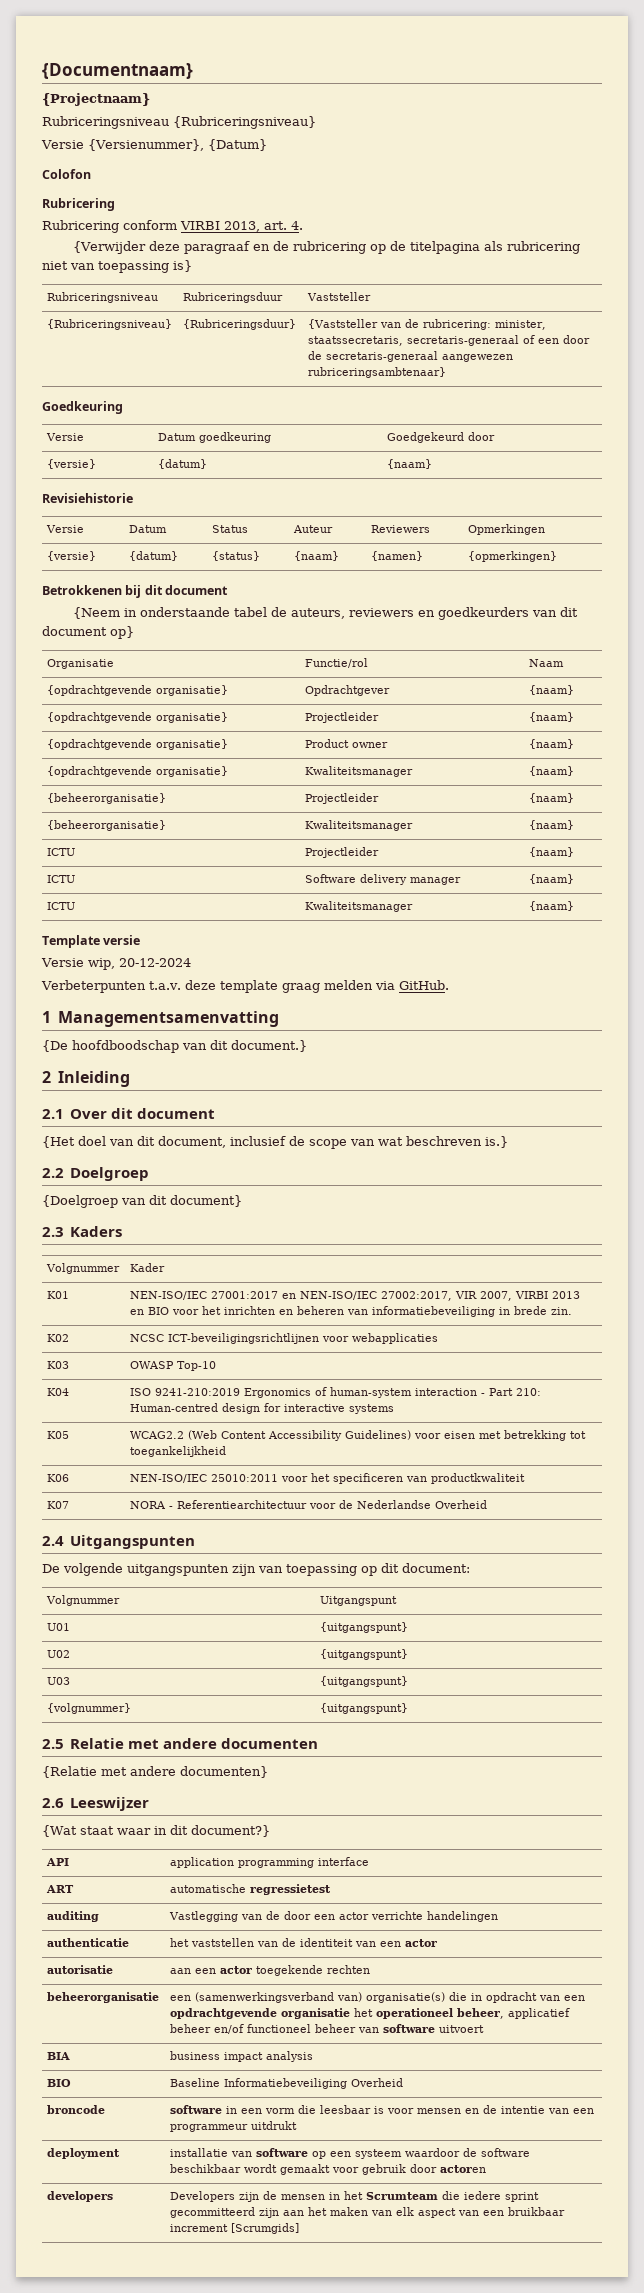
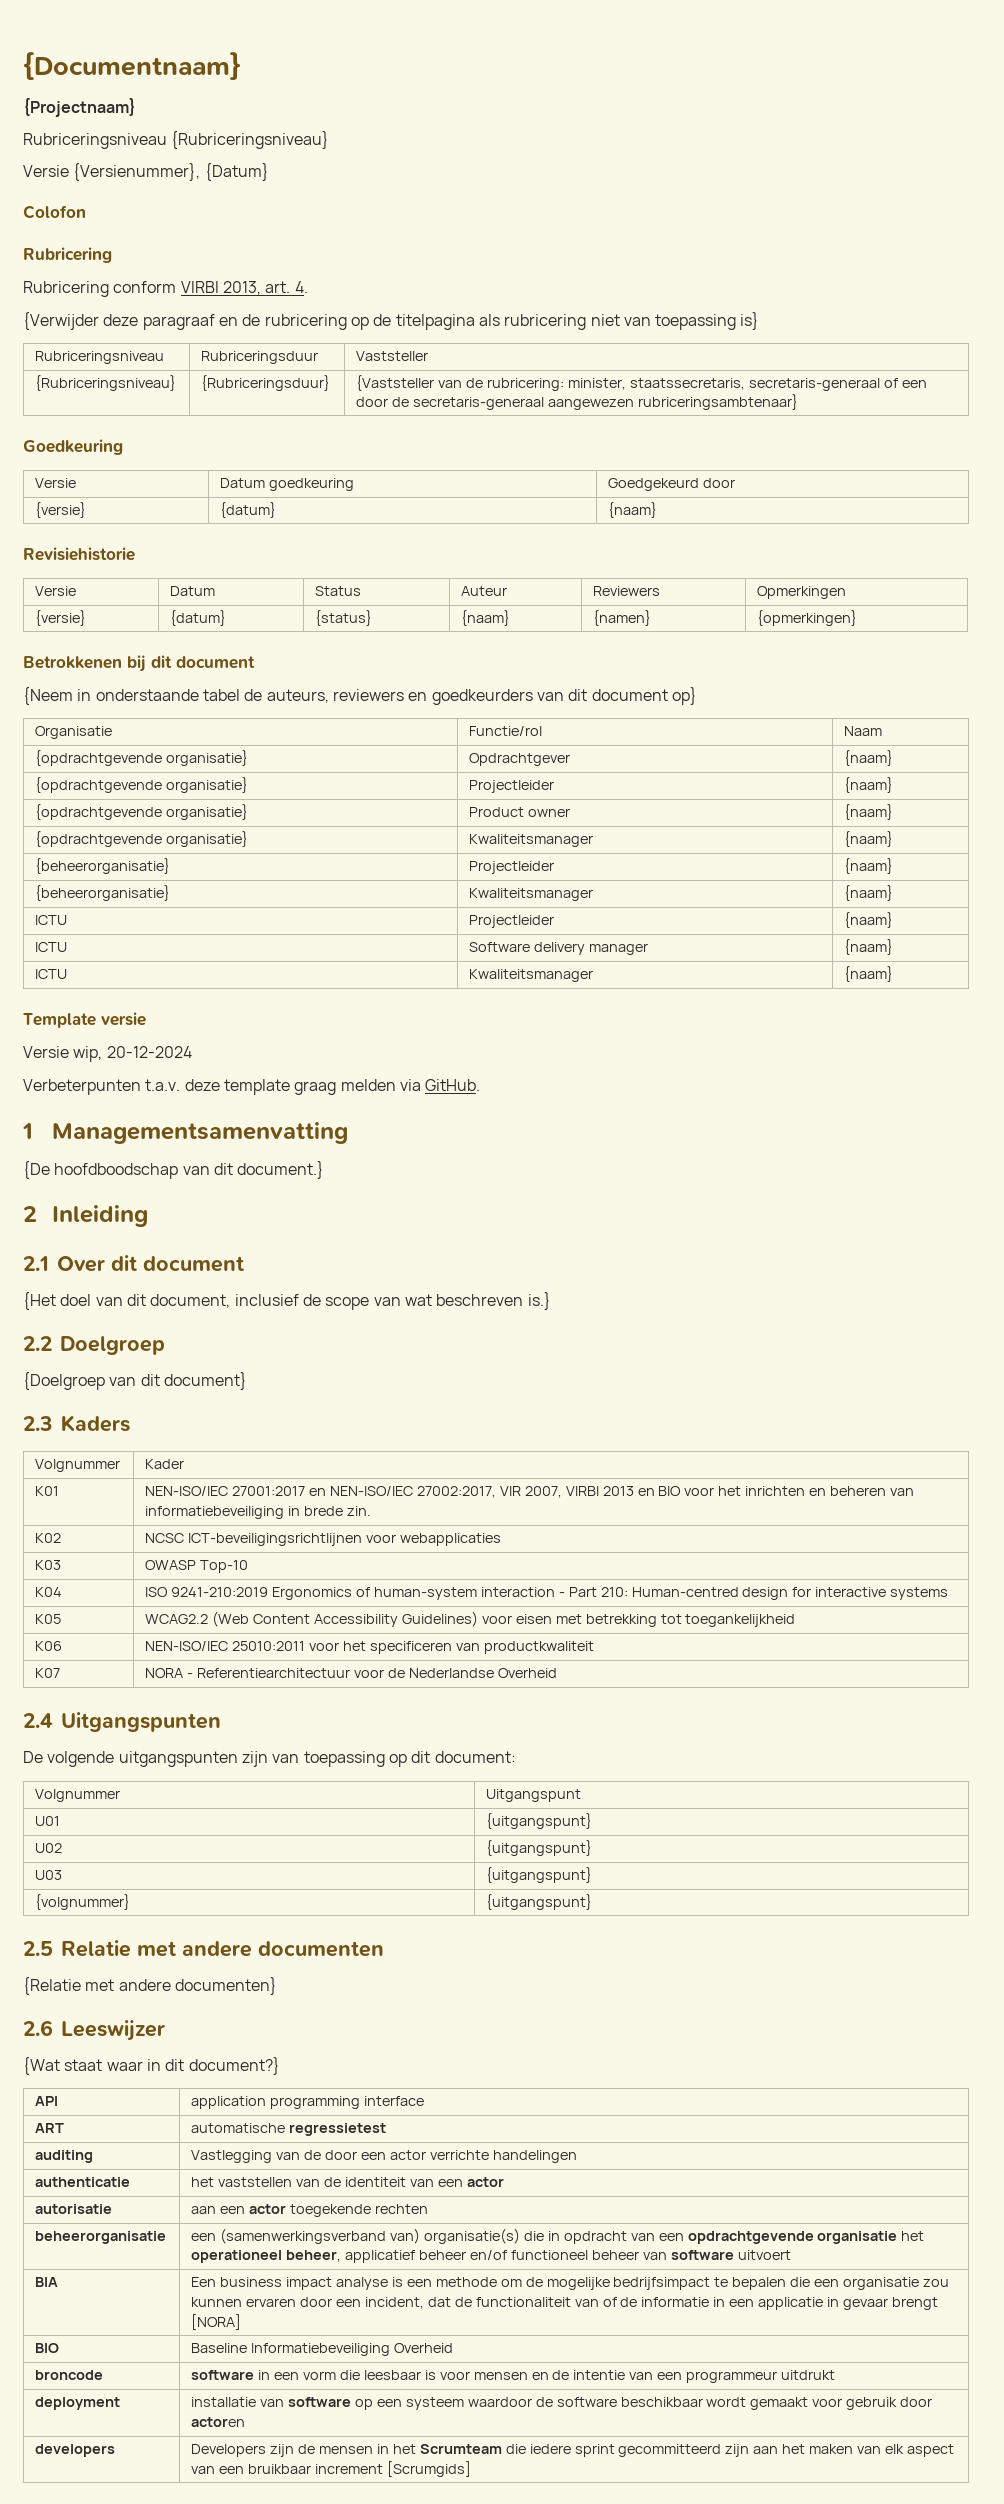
- BIA | business impact analysis
+ BIA | Een business impact analyse is een methode om de mogelijke bedrijfsimpact te bepalen die een organisatie zou kunnen ervaren door een incident, dat de functionaliteit van of de informatie in een applicatie in gevaar brengt [NORA]

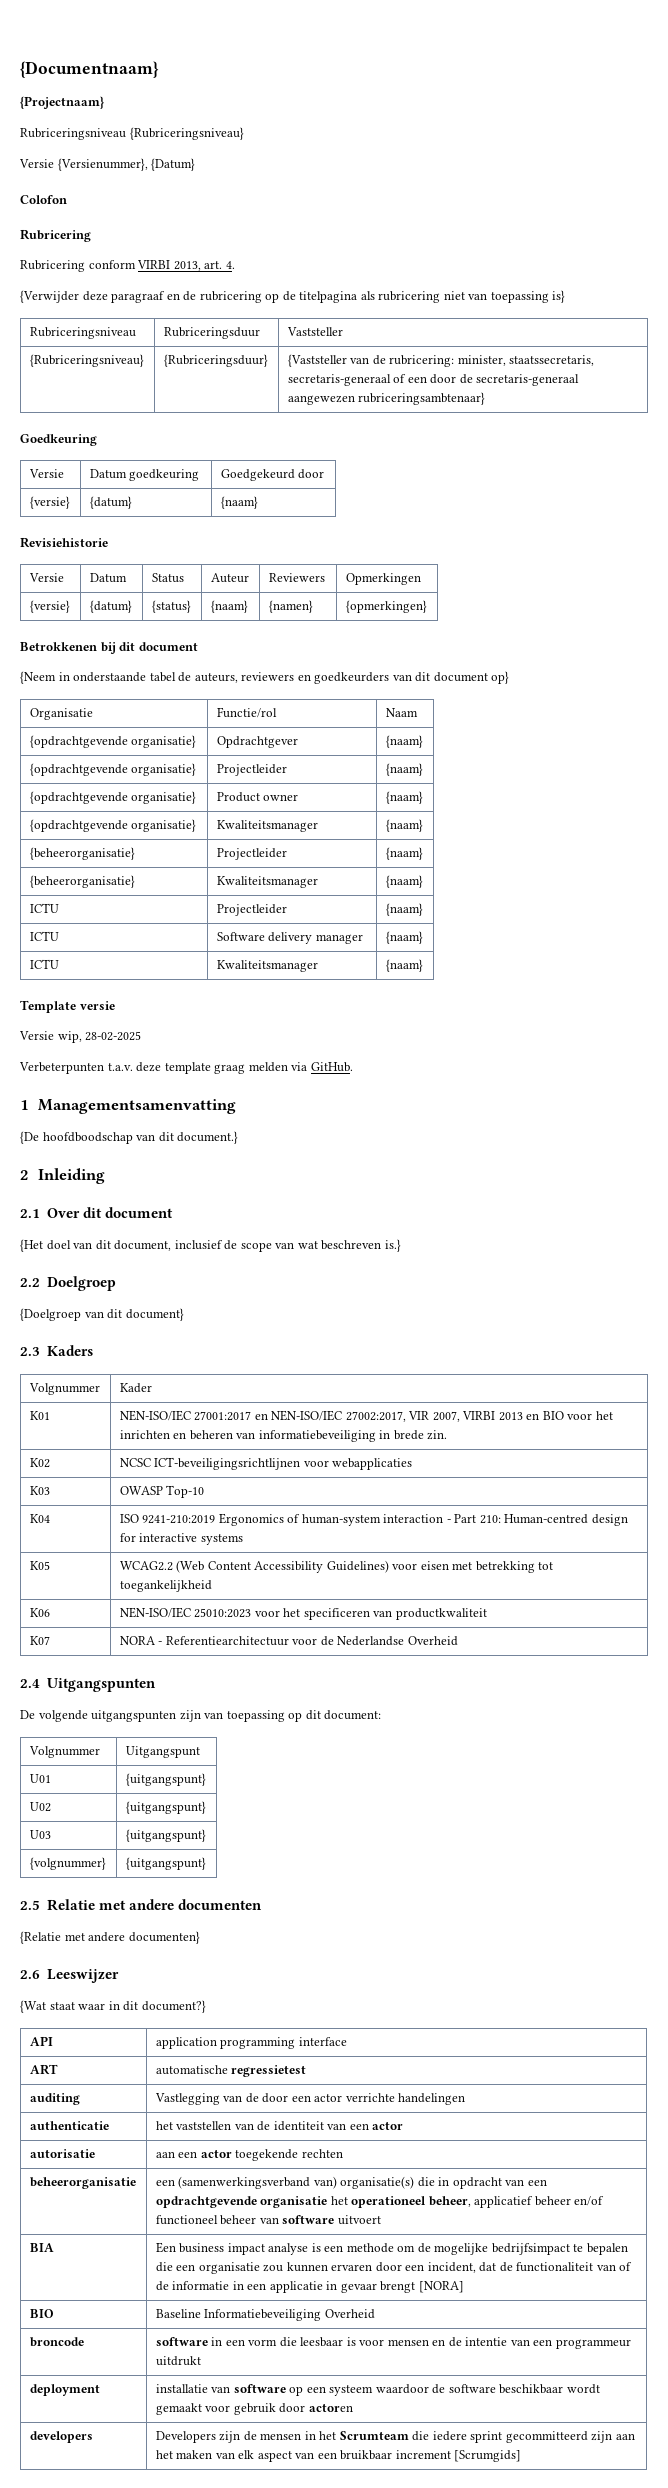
- Versie wip, 20-12-2024
+ Versie wip, 28-02-2025
- K06 | NEN-ISO/IEC 25010:2011 voor het specificeren van productkwaliteit
+ K06 | NEN-ISO/IEC 25010:2023 voor het specificeren van productkwaliteit

